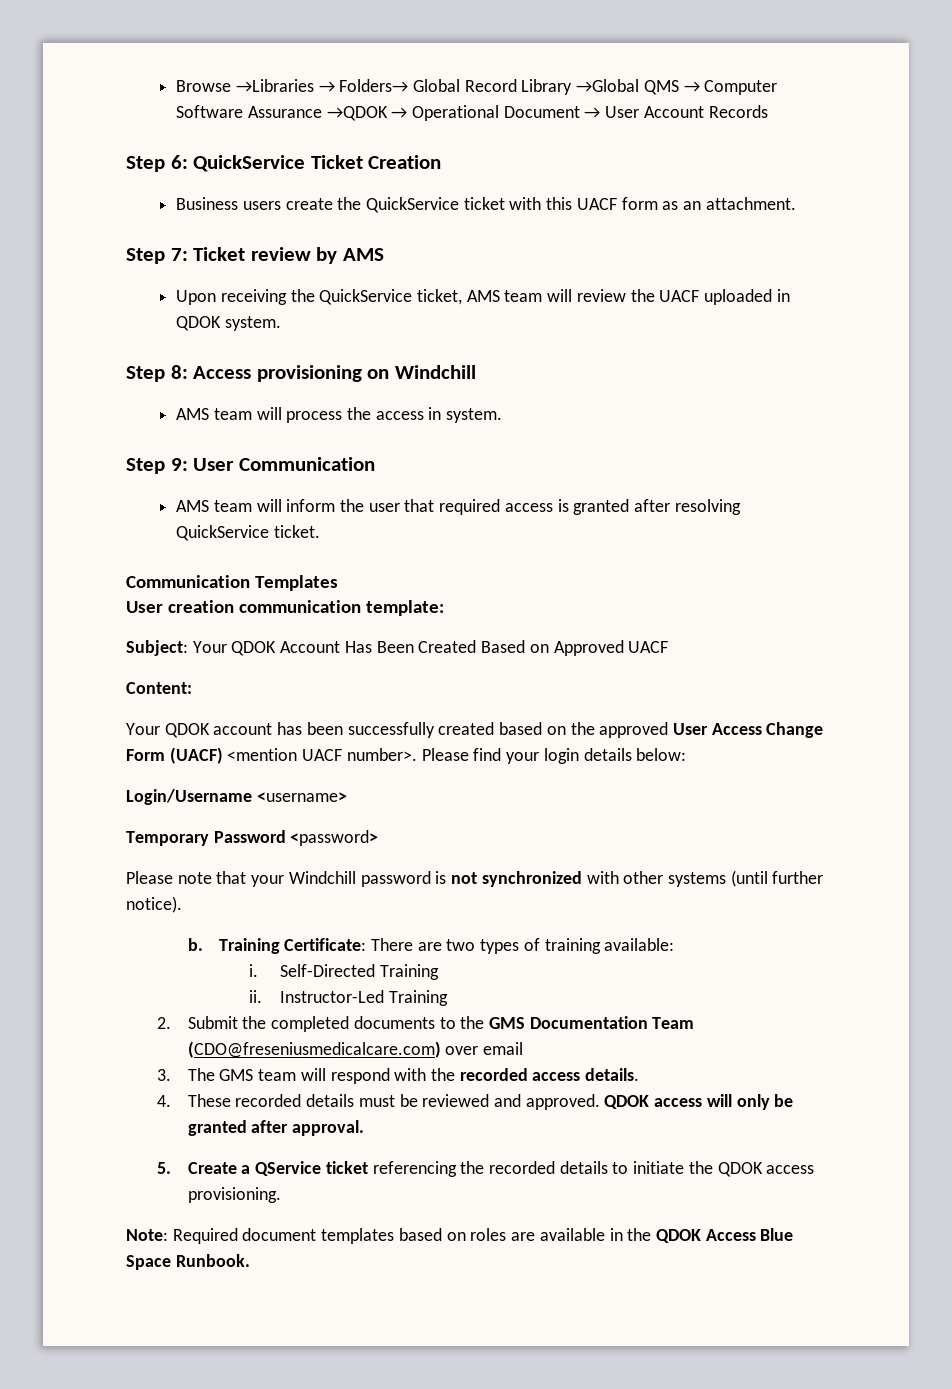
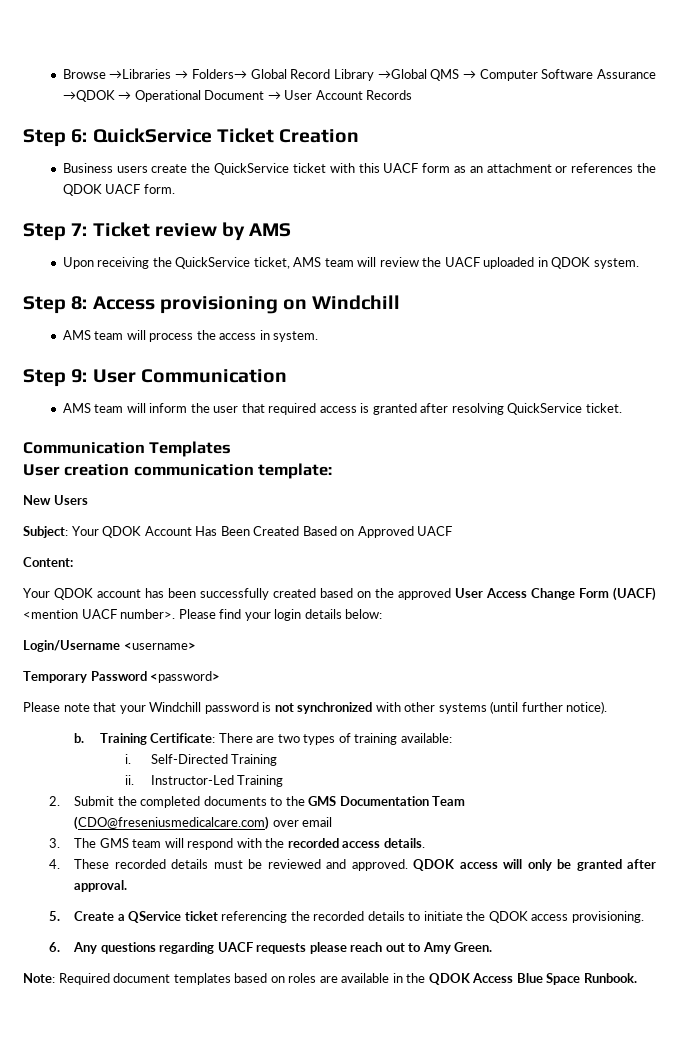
- Business users create the QuickService ticket with this UACF form as an attachment.
+ Business users create the QuickService ticket with this UACF form as an attachment or references the QDOK UACF form.
+ New Users
+ 6. Any questions regarding UACF requests please reach out to Amy Green.

